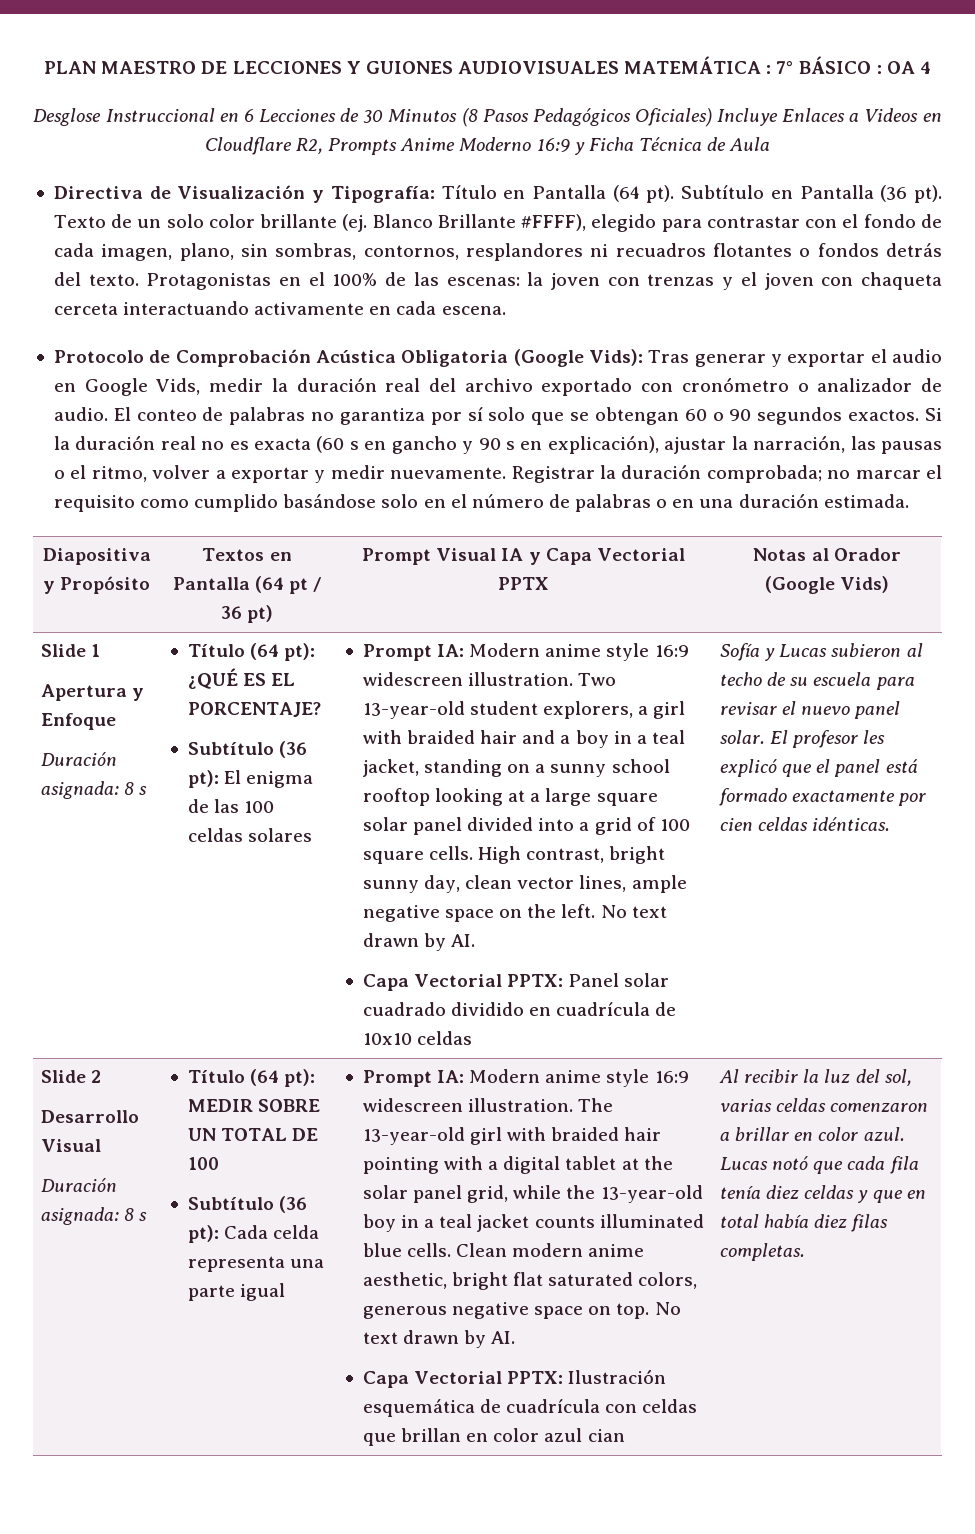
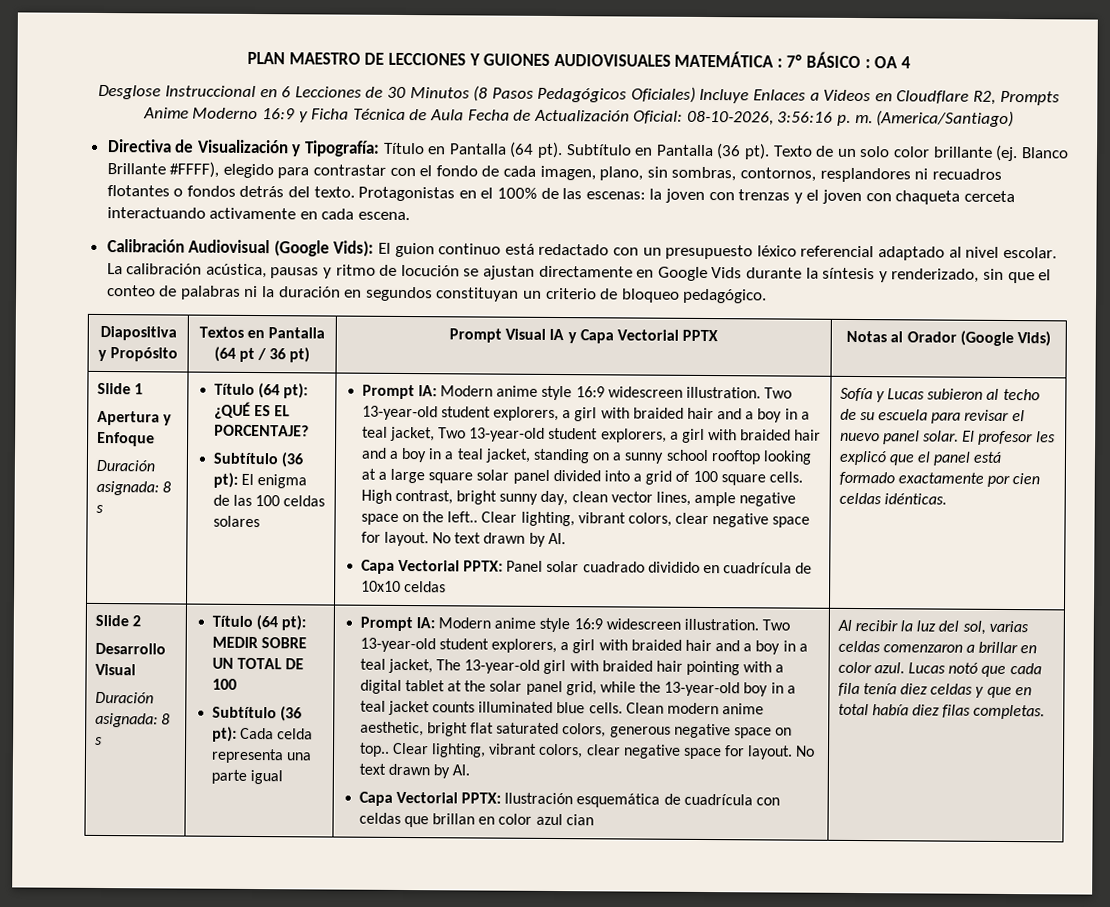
- Desglose Instruccional en 6 Lecciones de 30 Minutos (8 Pasos Pedagógicos Oficiales) Incluye Enlaces a Videos en Cloudflare R2, Prompts Anime Moderno 16:9 y Ficha Técnica de Aula
+ Desglose Instruccional en 6 Lecciones de 30 Minutos (8 Pasos Pedagógicos Oficiales) Incluye Enlaces a Videos en Cloudflare R2, Prompts Anime Moderno 16:9 y Ficha Técnica de Aula Fecha de Actualización Oficial: 08-10-2026, 3:56:16 p. m. (America/Santiago)
- Protocolo de Comprobación Acústica Obligatoria (Google Vids): Tras generar y exportar el audio en Google Vids, medir la duración real del archivo exportado con cronómetro o analizador de audio. El conteo de palabras no garantiza por sí solo que se obtengan 60 o 90 segundos exactos. Si la duración real no es exacta (60 s en gancho y 90 s en explicación), ajustar la narración, las pausas o el ritmo, volver a exportar y medir nuevamente. Registrar la duración comprobada; no marcar el requisito como cumplido basándose solo en el número de palabras o en una duración estimada.
+ Calibración Audiovisual (Google Vids): El guion continuo está redactado con un presupuesto léxico referencial adaptado al nivel escolar. La calibración acústica, pausas y ritmo de locución se ajustan directamente en Google Vids durante la síntesis y renderizado, sin que el conteo de palabras ni la duración en segundos constituyan un criterio de bloqueo pedagógico.
- Two 13-year-old student explorers, a girl with braided hair and a boy in a teal jacket, standing on a sunny school rooftop looking at a large square solar panel divided into a grid of 100 square cells.
+ Two 13-year-old student explorers, a girl with braided hair and a boy in a teal jacket, Two 13-year-old student explorers, a girl with braided hair and a boy in a teal jacket, standing on a sunny school rooftop looking at a large square solar panel divided into a grid of 100 square cells.
- High contrast, bright sunny day, clean vector lines, ample negative space on the left.
+ High contrast, bright sunny day, clean vector lines, ample negative space on the left.. Clear lighting, vibrant colors, clear negative space for layout.
- The 13-year-old girl with braided hair pointing with a digital tablet at the solar panel grid, while the 13-year-old boy in a teal jacket counts illuminated blue cells.
+ Two 13-year-old student explorers, a girl with braided hair and a boy in a teal jacket, The 13-year-old girl with braided hair pointing with a digital tablet at the solar panel grid, while the 13-year-old boy in a teal jacket counts illuminated blue cells.
- Clean modern anime aesthetic, bright flat saturated colors, generous negative space on top.
+ Clean modern anime aesthetic, bright flat saturated colors, generous negative space on top.. Clear lighting, vibrant colors, clear negative space for layout.

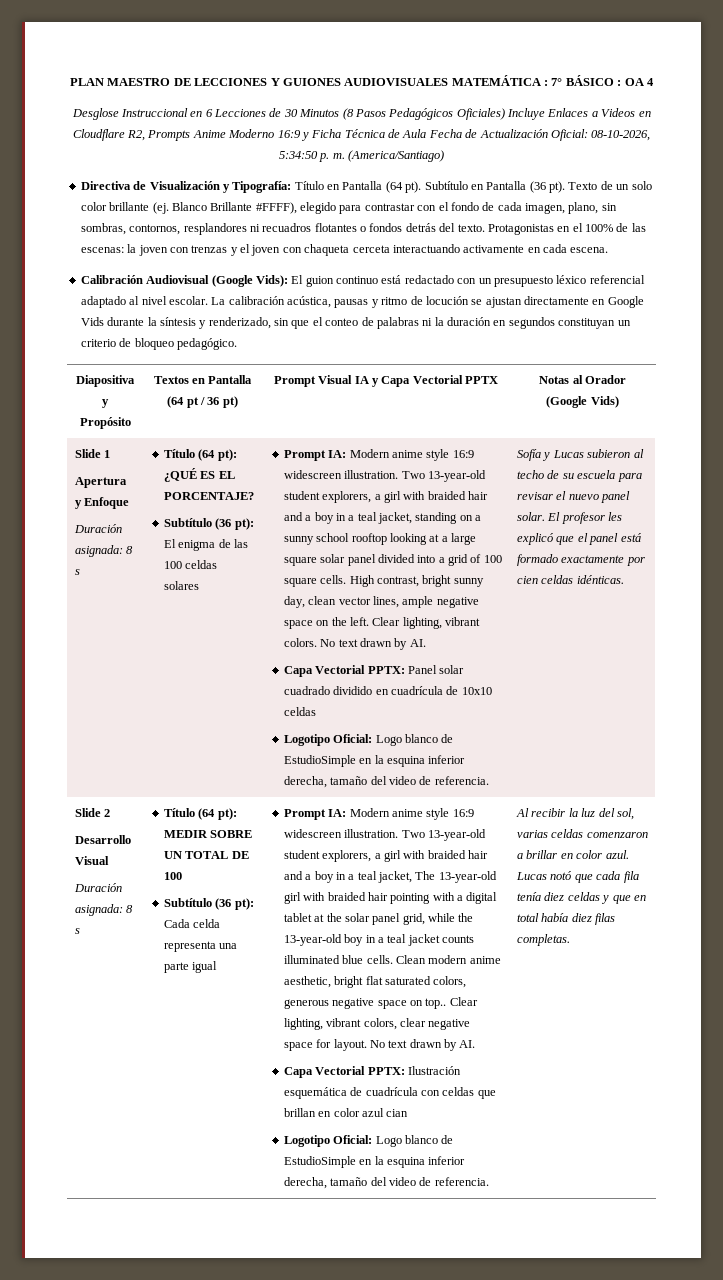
- Desglose Instruccional en 6 Lecciones de 30 Minutos (8 Pasos Pedagógicos Oficiales) Incluye Enlaces a Videos en Cloudflare R2, Prompts Anime Moderno 16:9 y Ficha Técnica de Aula Fecha de Actualización Oficial: 08-10-2026, 3:56:16 p. m.
+ Desglose Instruccional en 6 Lecciones de 30 Minutos (8 Pasos Pedagógicos Oficiales) Incluye Enlaces a Videos en Cloudflare R2, Prompts Anime Moderno 16:9 y Ficha Técnica de Aula Fecha de Actualización Oficial: 08-10-2026, 5:34:50 p. m.
- Two 13-year-old student explorers, a girl with braided hair and a boy in a teal jacket, Two 13-year-old student explorers, a girl with braided hair and a boy in a teal jacket, standing on a sunny school rooftop looking at a large square solar panel divided into a grid of 100 square cells.
+ Two 13-year-old student explorers, a girl with braided hair and a boy in a teal jacket, standing on a sunny school rooftop looking at a large square solar panel divided into a grid of 100 square cells.
- High contrast, bright sunny day, clean vector lines, ample negative space on the left.. Clear lighting, vibrant colors, clear negative space for layout.
+ High contrast, bright sunny day, clean vector lines, ample negative space on the left. Clear lighting, vibrant colors.
  Capa Vectorial PPTX: Panel solar cuadrado dividido en cuadrícula de 10x10 celdas
+ Logotipo Oficial: Logo blanco de EstudioSimple en la esquina inferior derecha, tamaño del video de referencia.
  Capa Vectorial PPTX: Ilustración esquemática de cuadrícula con celdas que brillan en color azul cian
+ Logotipo Oficial: Logo blanco de EstudioSimple en la esquina inferior derecha, tamaño del video de referencia.

